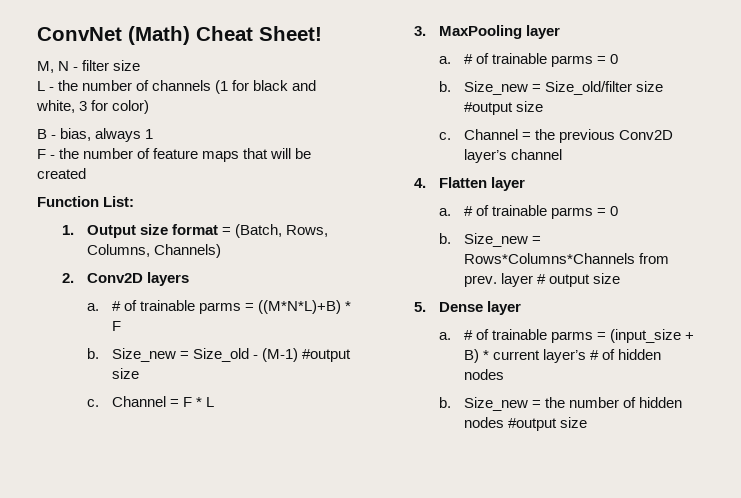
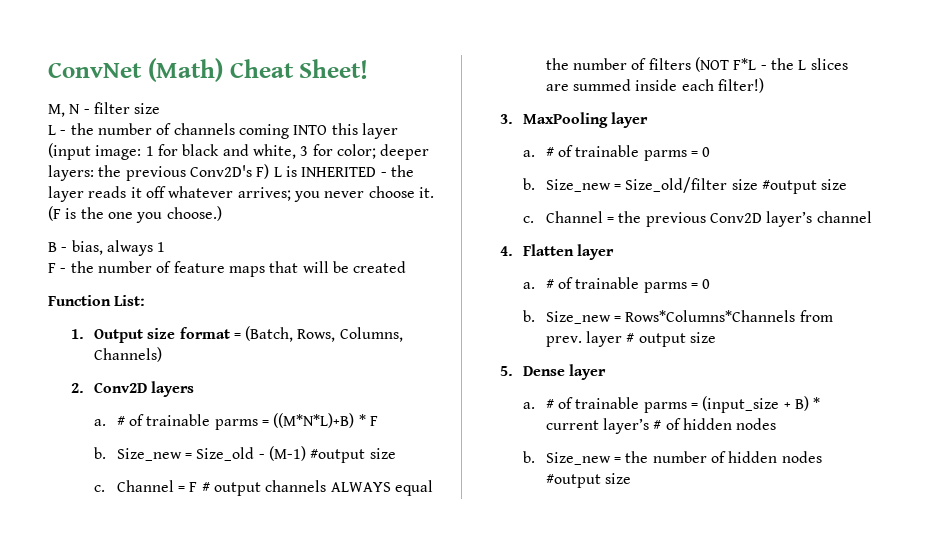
- L - the number of channels (1 for black and white, 3 for color)
+ L - the number of channels coming INTO this layer (input image: 1 for black and white, 3 for color; deeper layers: the previous Conv2D's F) L is INHERITED - the layer reads it off whatever arrives; you never choose it. (F is the one you choose.)
- Channel = F * L
+ Channel = F # output channels ALWAYS equal the number of filters (NOT F*L - the L slices are summed inside each filter!)

